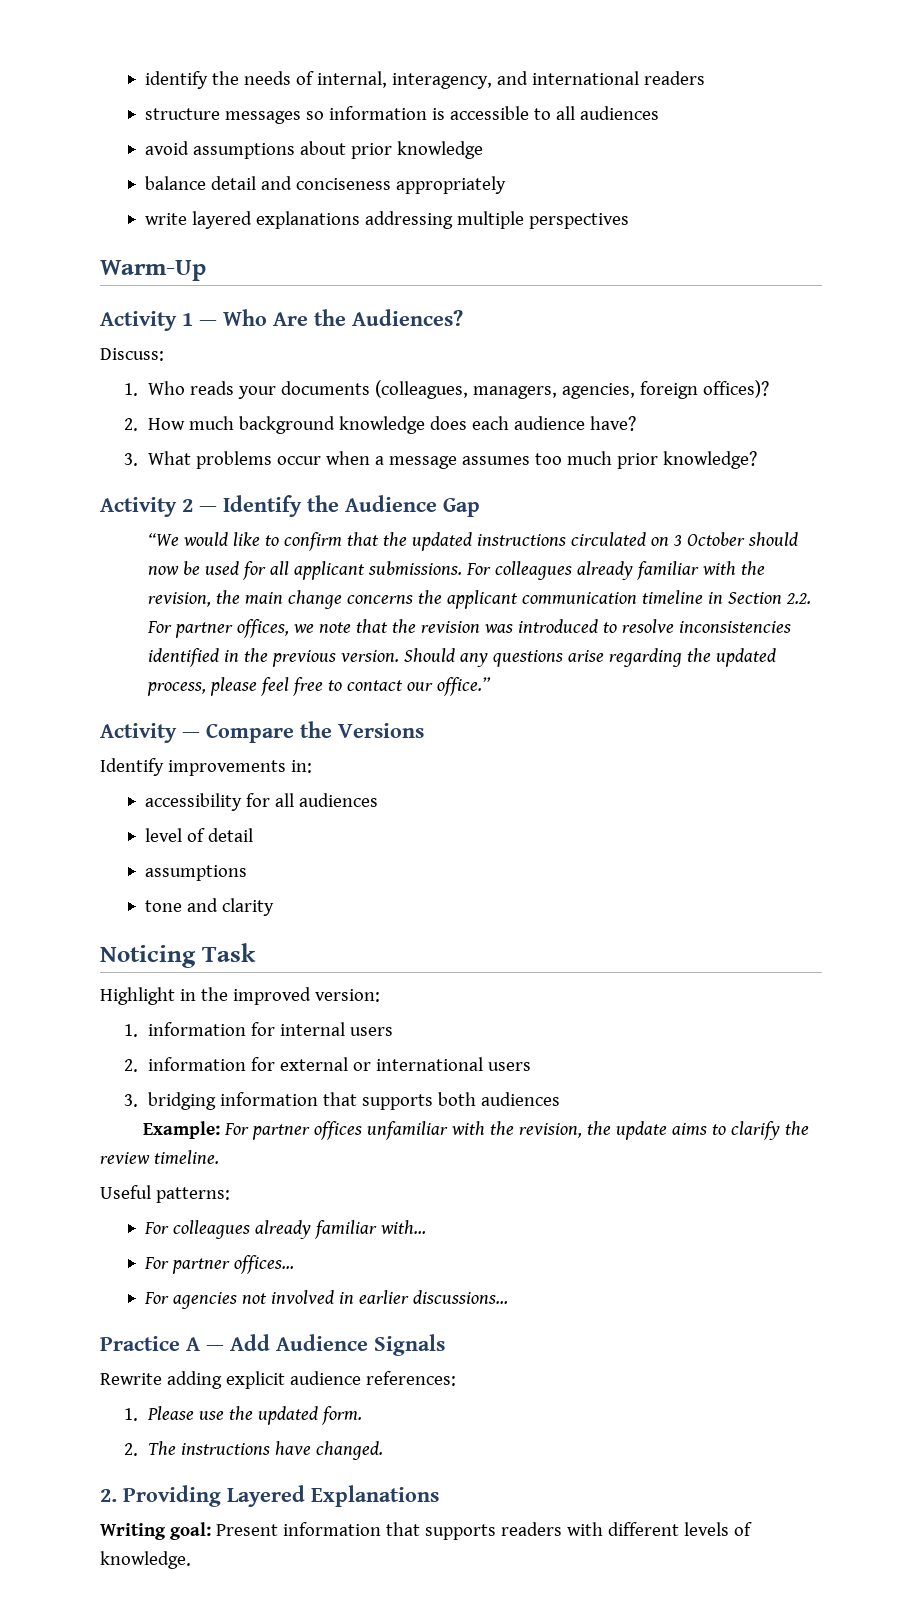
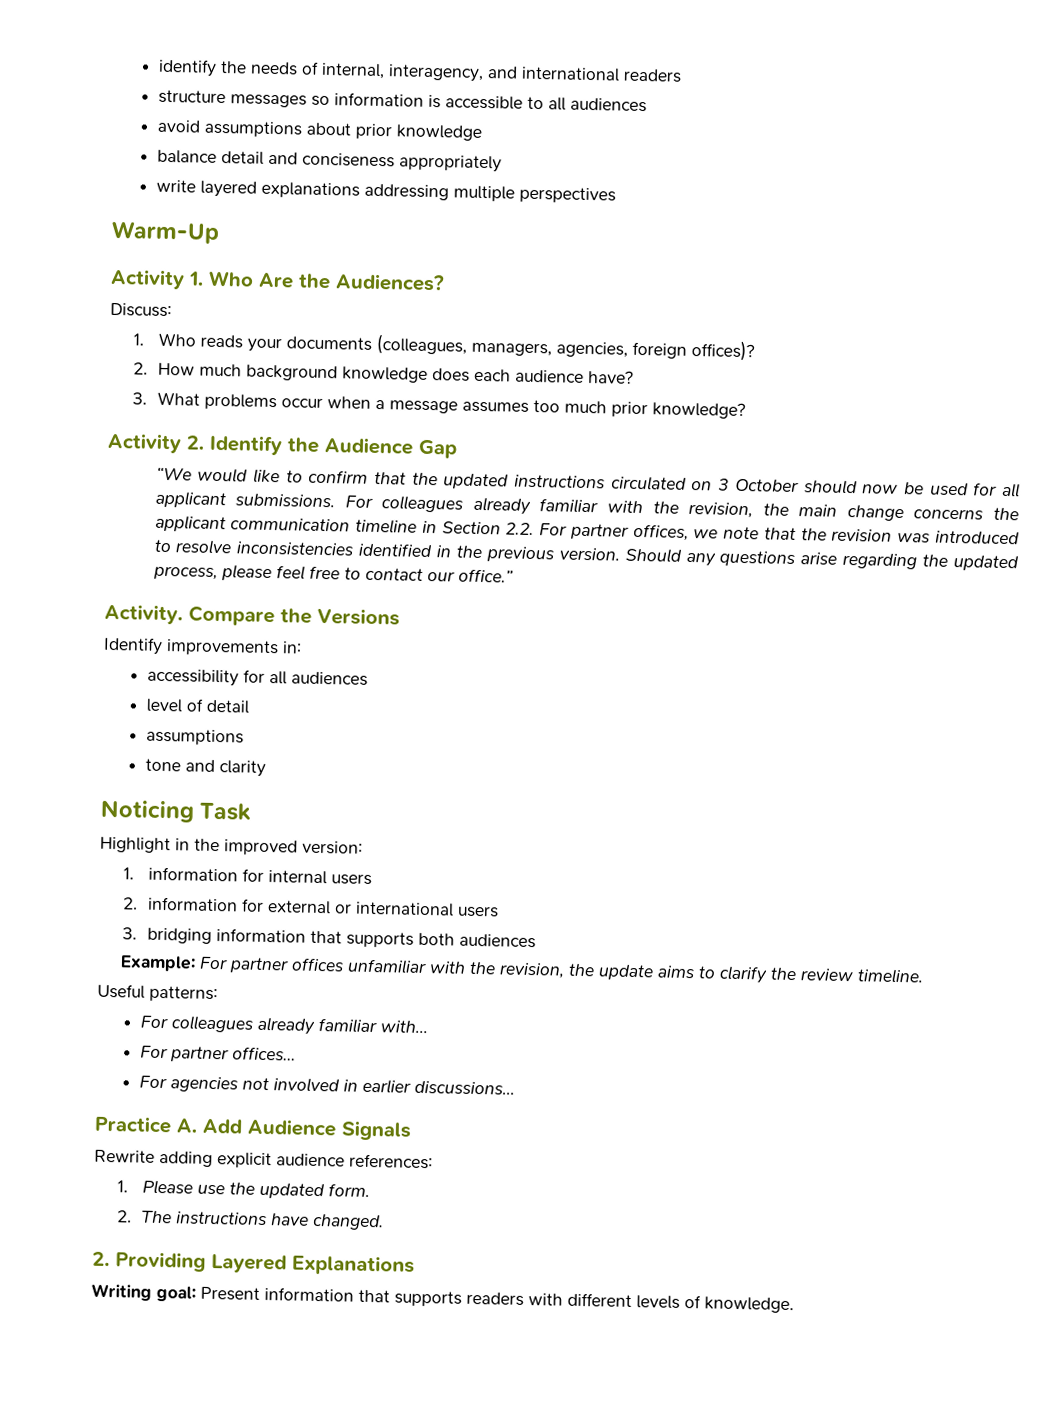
- Activity 1 — Who Are the Audiences?
+ Activity 1. Who Are the Audiences?
- Activity 2 — Identify the Audience Gap
+ Activity 2. Identify the Audience Gap
- Activity — Compare the Versions
+ Activity. Compare the Versions
- Practice A — Add Audience Signals
+ Practice A. Add Audience Signals

